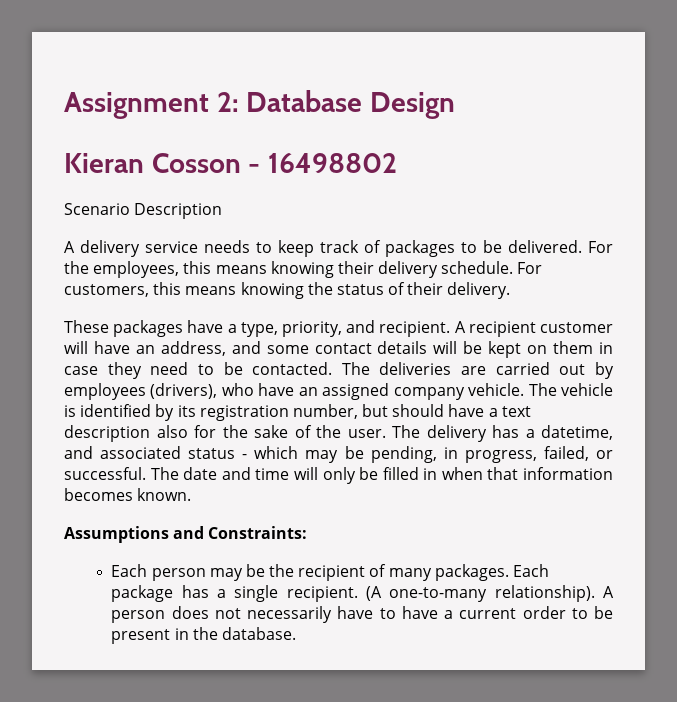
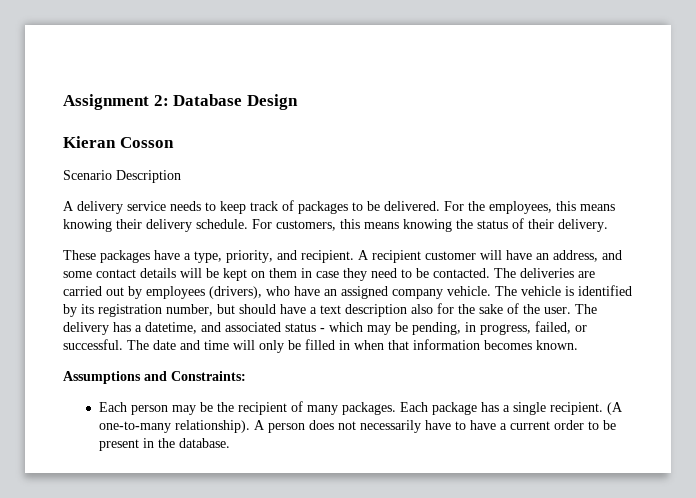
- Kieran Cosson - 16498802
+ Kieran Cosson

